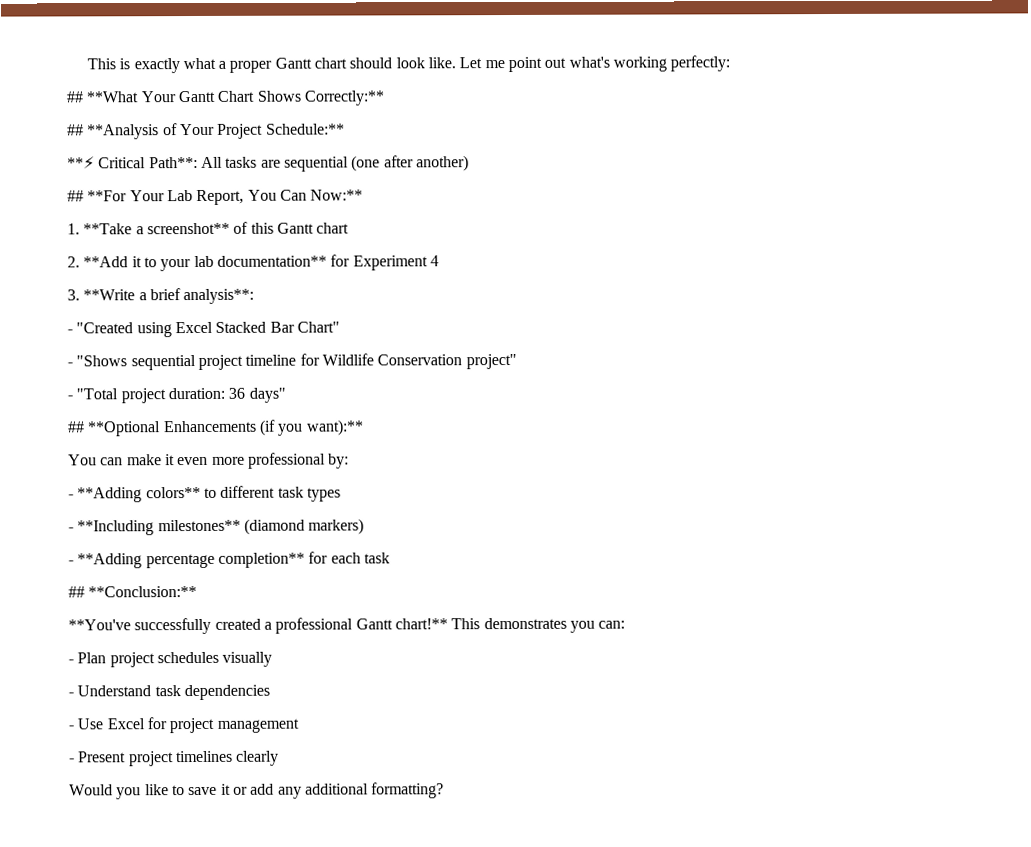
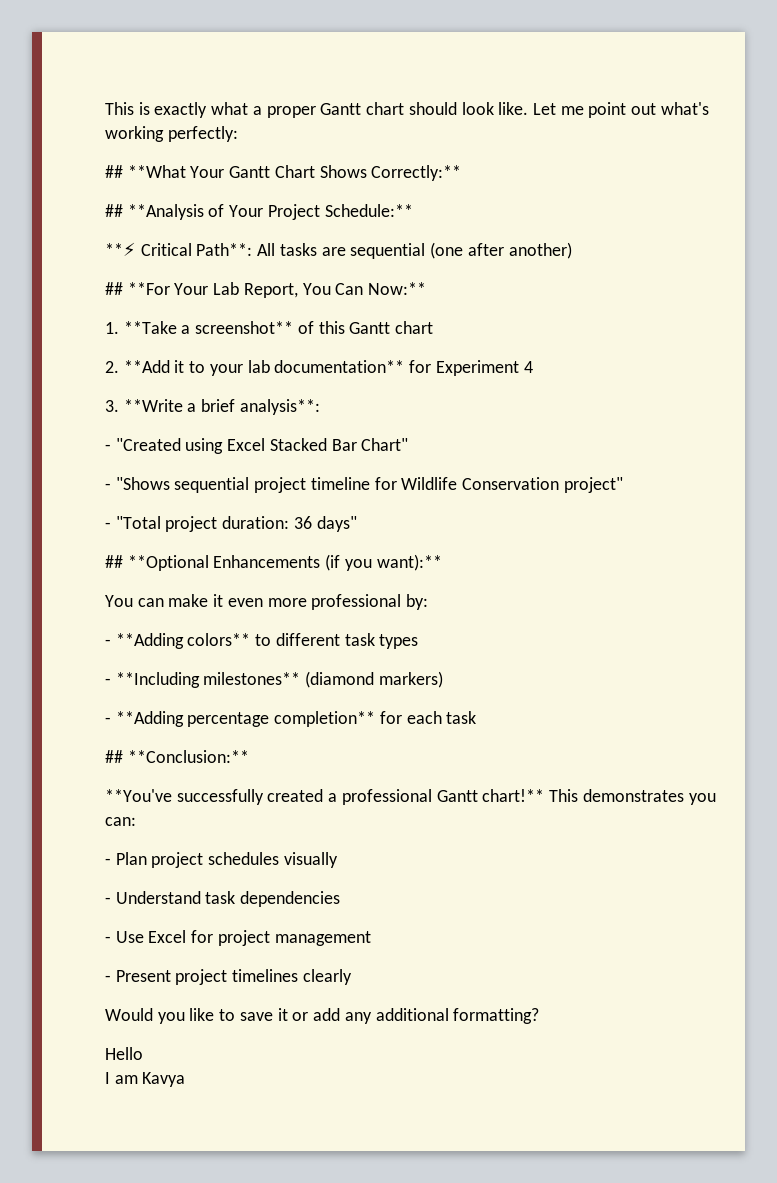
+ Hello
+ I am Kavya

